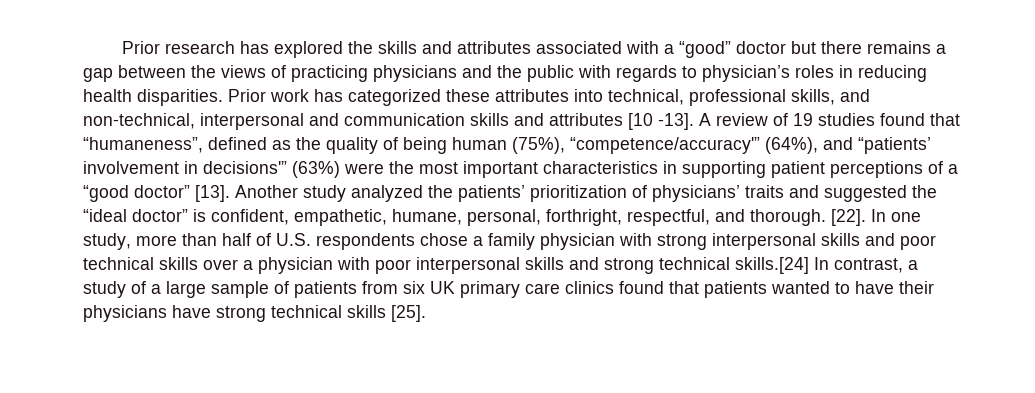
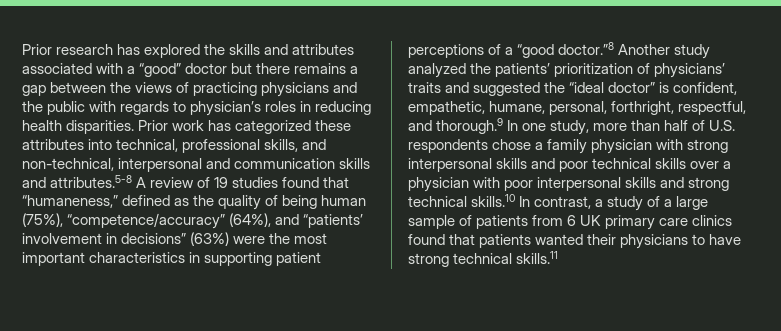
- Prior work has categorized these attributes into technical, professional skills, and non-technical, interpersonal and communication skills and attributes [10 -13]. A review of 19 studies found that “humaneness”, defined as the quality of being human (75%), “competence/accuracy'” (64%), and “patients’ involvement in decisions'” (63%) were the most important characteristics in supporting patient perceptions of a “good doctor” [13]. Another study analyzed the patients’ prioritization of physicians’ traits and suggested the “ideal doctor” is confident, empathetic, humane, personal, forthright, respectful, and thorough. [22]. In one study, more than half of U.S. respondents chose a family physician with strong interpersonal skills and poor technical skills over a physician with poor interpersonal skills and strong technical skills.[24] In contrast, a study of a large sample of patients from six UK primary care clinics found that patients wanted to have their physicians have strong technical skills [25].
+ Prior work has categorized these attributes into technical, professional skills, and non-technical, interpersonal and communication skills and attributes.5-8 A review of 19 studies found that “humaneness,” defined as the quality of being human (75%), “competence/accuracy” (64%), and “patients’ involvement in decisions” (63%) were the most important characteristics in supporting patient perceptions of a “good doctor.”8 Another study analyzed the patients’ prioritization of physicians’ traits and suggested the “ideal doctor” is confident, empathetic, humane, personal, forthright, respectful, and thorough.9 In one study, more than half of U.S. respondents chose a family physician with strong interpersonal skills and poor technical skills over a physician with poor interpersonal skills and strong technical skills.10 In contrast, a study of a large sample of patients from 6 UK primary care clinics found that patients wanted their physicians to have strong technical skills.11

